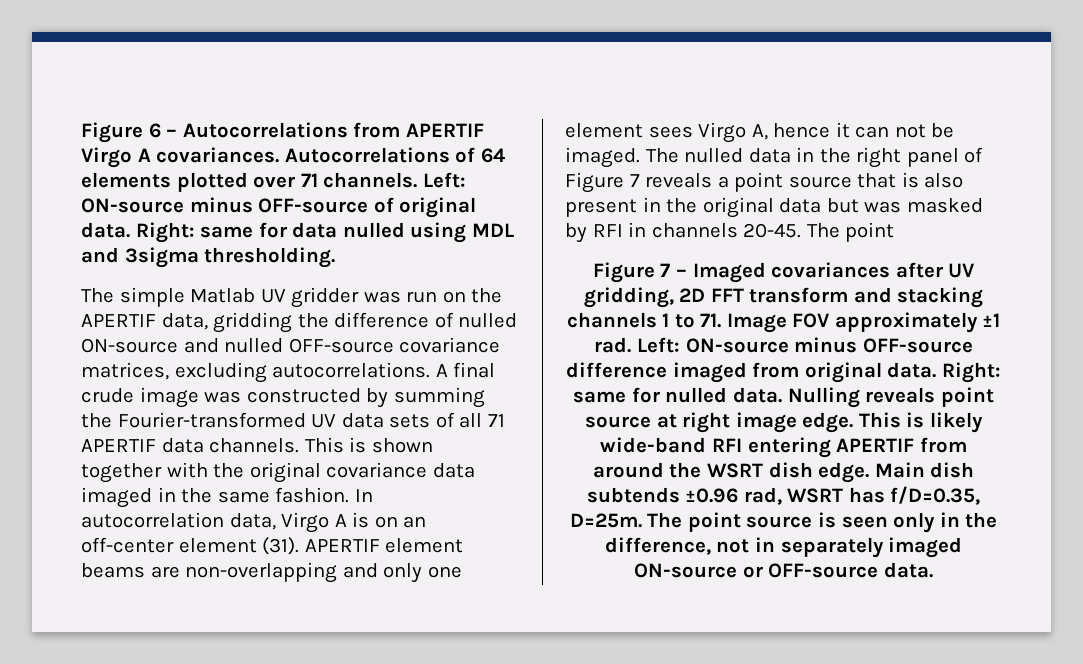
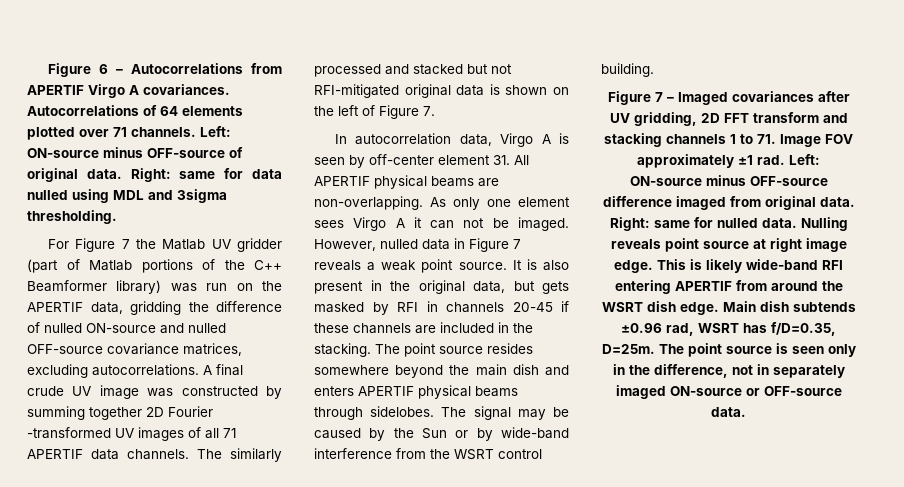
- The simple Matlab UV gridder was run on the APERTIF data, gridding the difference of nulled ON-source and nulled OFF-source covariance matrices, excluding autocorrelations.
+ For Figure 7 the Matlab UV gridder (part of Matlab portions of the C++ Beamformer library) was run on the APERTIF data, gridding the difference of nulled ON-source and nulled OFF-source covariance matrices, excluding autocorrelations.
- A final crude image was constructed by summing the Fourier-transformed UV data sets of all 71 APERTIF data channels.
+ A final crude UV image was constructed by summing together 2D Fourier -transformed UV images of all 71 APERTIF data channels.
- This is shown together with the original covariance data imaged in the same fashion. In autocorrelation data, Virgo A is on an off-center element (31). APERTIF element beams are non-overlapping and only one element sees Virgo A, hence it can not be imaged.
+ The similarly processed and stacked but not RFI-mitigated original data is shown on the left of Figure 7.
+ In autocorrelation data, Virgo A is seen by off-center element 31. All APERTIF physical beams are non-overlapping. As only one element sees Virgo A it can not be imaged.
- The nulled data in the right panel of Figure 7 reveals a point source that is also present in the original data but was masked by RFI in channels 20-45. The point
+ However, nulled data in Figure 7 reveals a weak point source. It is also present in the original data, but gets masked by RFI in channels 20-45 if these channels are included in the stacking. The point source resides somewhere beyond the main dish and enters APERTIF physical beams through sidelobes. The signal may be caused by the Sun or by wide-band interference from the WSRT control building.

